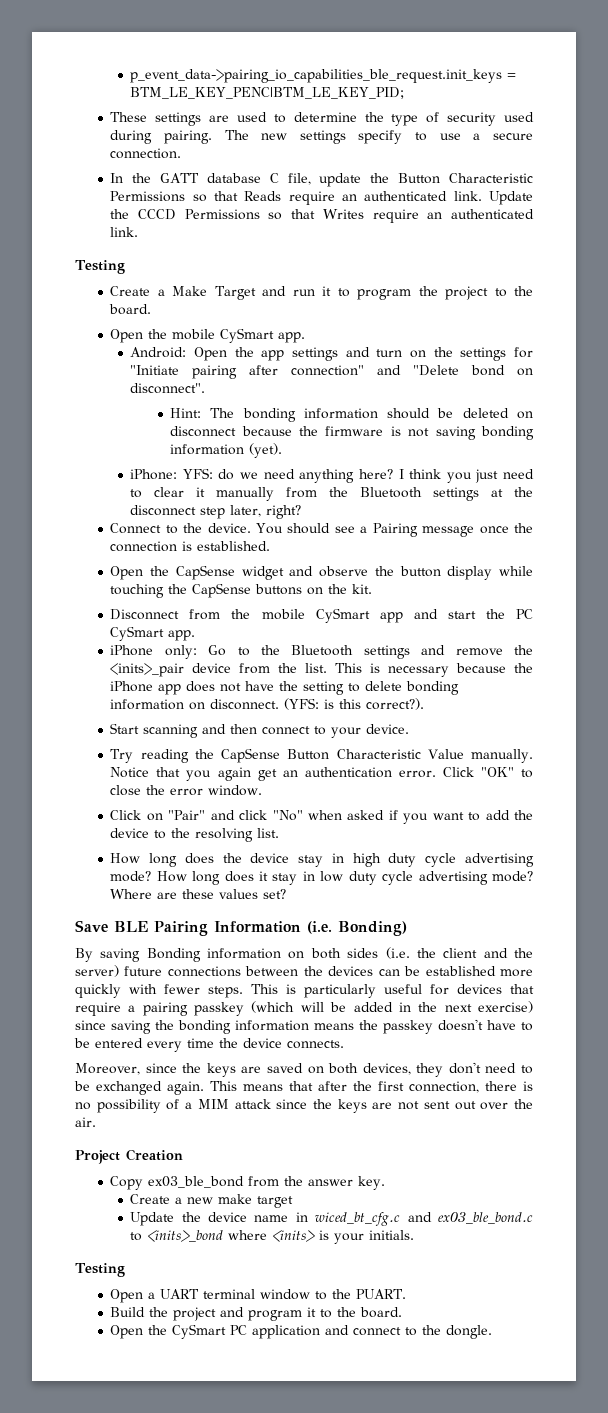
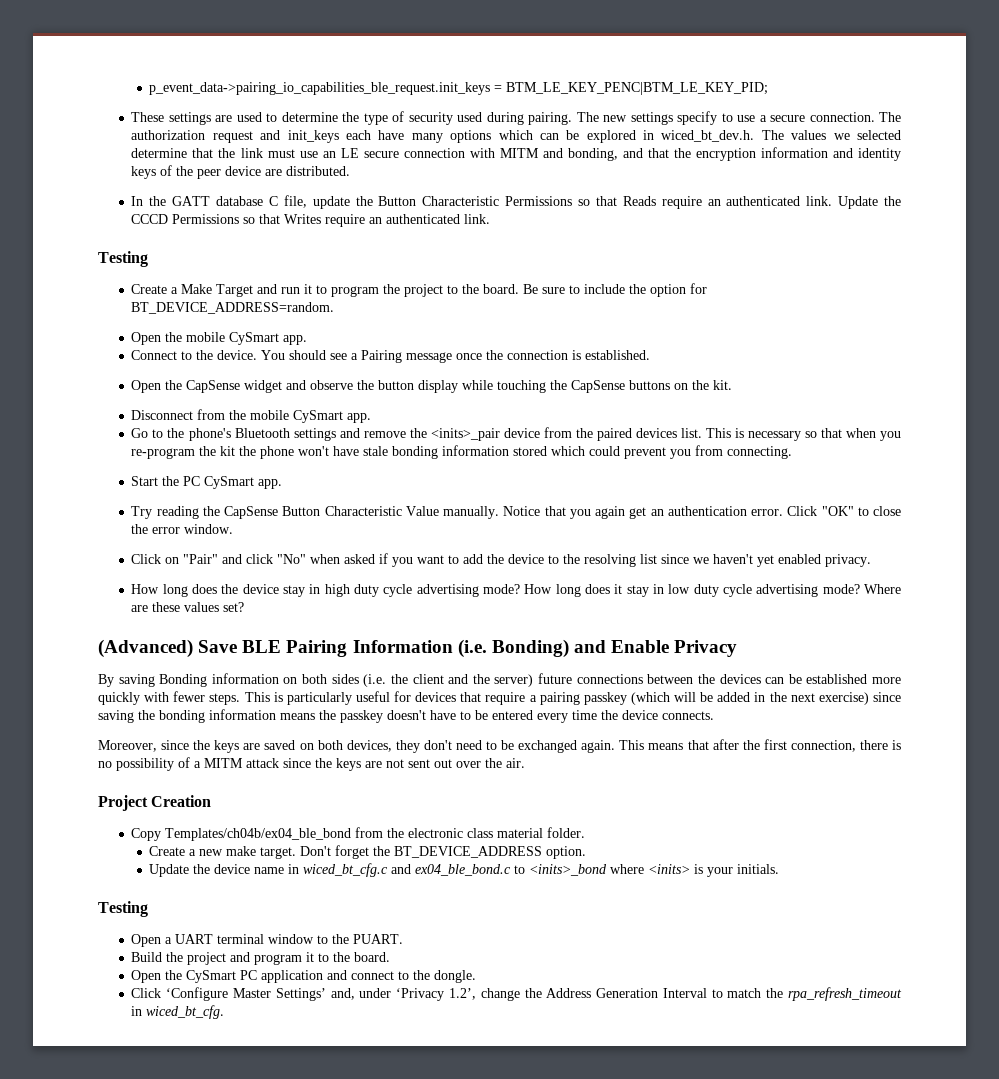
+ The authorization request and init_keys each have many options which can be explored in wiced_bt_dev.h. The values we selected determine that the link must use an LE secure connection with MITM and bonding, and that the encryption information and identity keys of the peer device are distributed.
+ Be sure to include the option for BT_DEVICE_ADDRESS=random.
- Android: Open the app settings and turn on the settings for "Initiate pairing after connection" and "Delete bond on disconnect".
- Hint: The bonding information should be deleted on disconnect because the firmware is not saving bonding information (yet).
- iPhone: YFS: do we need anything here? I think you just need to clear it manually from the Bluetooth settings at the disconnect step later, right?
- Disconnect from the mobile CySmart app and start the PC CySmart app.
- iPhone only: Go to the Bluetooth settings and remove the <inits>_pair device from the list.
+ Disconnect from the mobile CySmart app.
+ Go to the phone's Bluetooth settings and remove the <inits>_pair device from the paired devices list.
- This is necessary because the iPhone app does not have the setting to delete bonding information on disconnect. (YFS: is this correct?).
- Start scanning and then connect to your device.
+ This is necessary so that when you re-program the kit the phone won't have stale bonding information stored which could prevent you from connecting.
+ Start the PC CySmart app.
- Click on "Pair" and click "No" when asked if you want to add the device to the resolving list.
+ Click on "Pair" and click "No" when asked if you want to add the device to the resolving list since we haven't yet enabled privacy.
- Save BLE Pairing Information (i.e. Bonding)
+ (Advanced) Save BLE Pairing Information (i.e. Bonding) and Enable Privacy
- This means that after the first connection, there is no possibility of a MIM attack since the keys are not sent out over the air.
+ This means that after the first connection, there is no possibility of a MITM attack since the keys are not sent out over the air.
- Copy ex03_ble_bond from the answer key.
+ Copy Templates/ch04b/ex04_ble_bond from the electronic class material folder.
- Create a new make target
+ Create a new make target. Don't forget the BT_DEVICE_ADDRESS option.
- Update the device name in wiced_bt_cfg.c and ex03_ble_bond.c to <inits>_bond where <inits> is your initials.
+ Update the device name in wiced_bt_cfg.c and ex04_ble_bond.c to <inits>_bond where <inits> is your initials.
+ Click ‘Configure Master Settings’ and, under ‘Privacy 1.2’, change the Address Generation Interval to match the rpa_refresh_timeout in wiced_bt_cfg.

